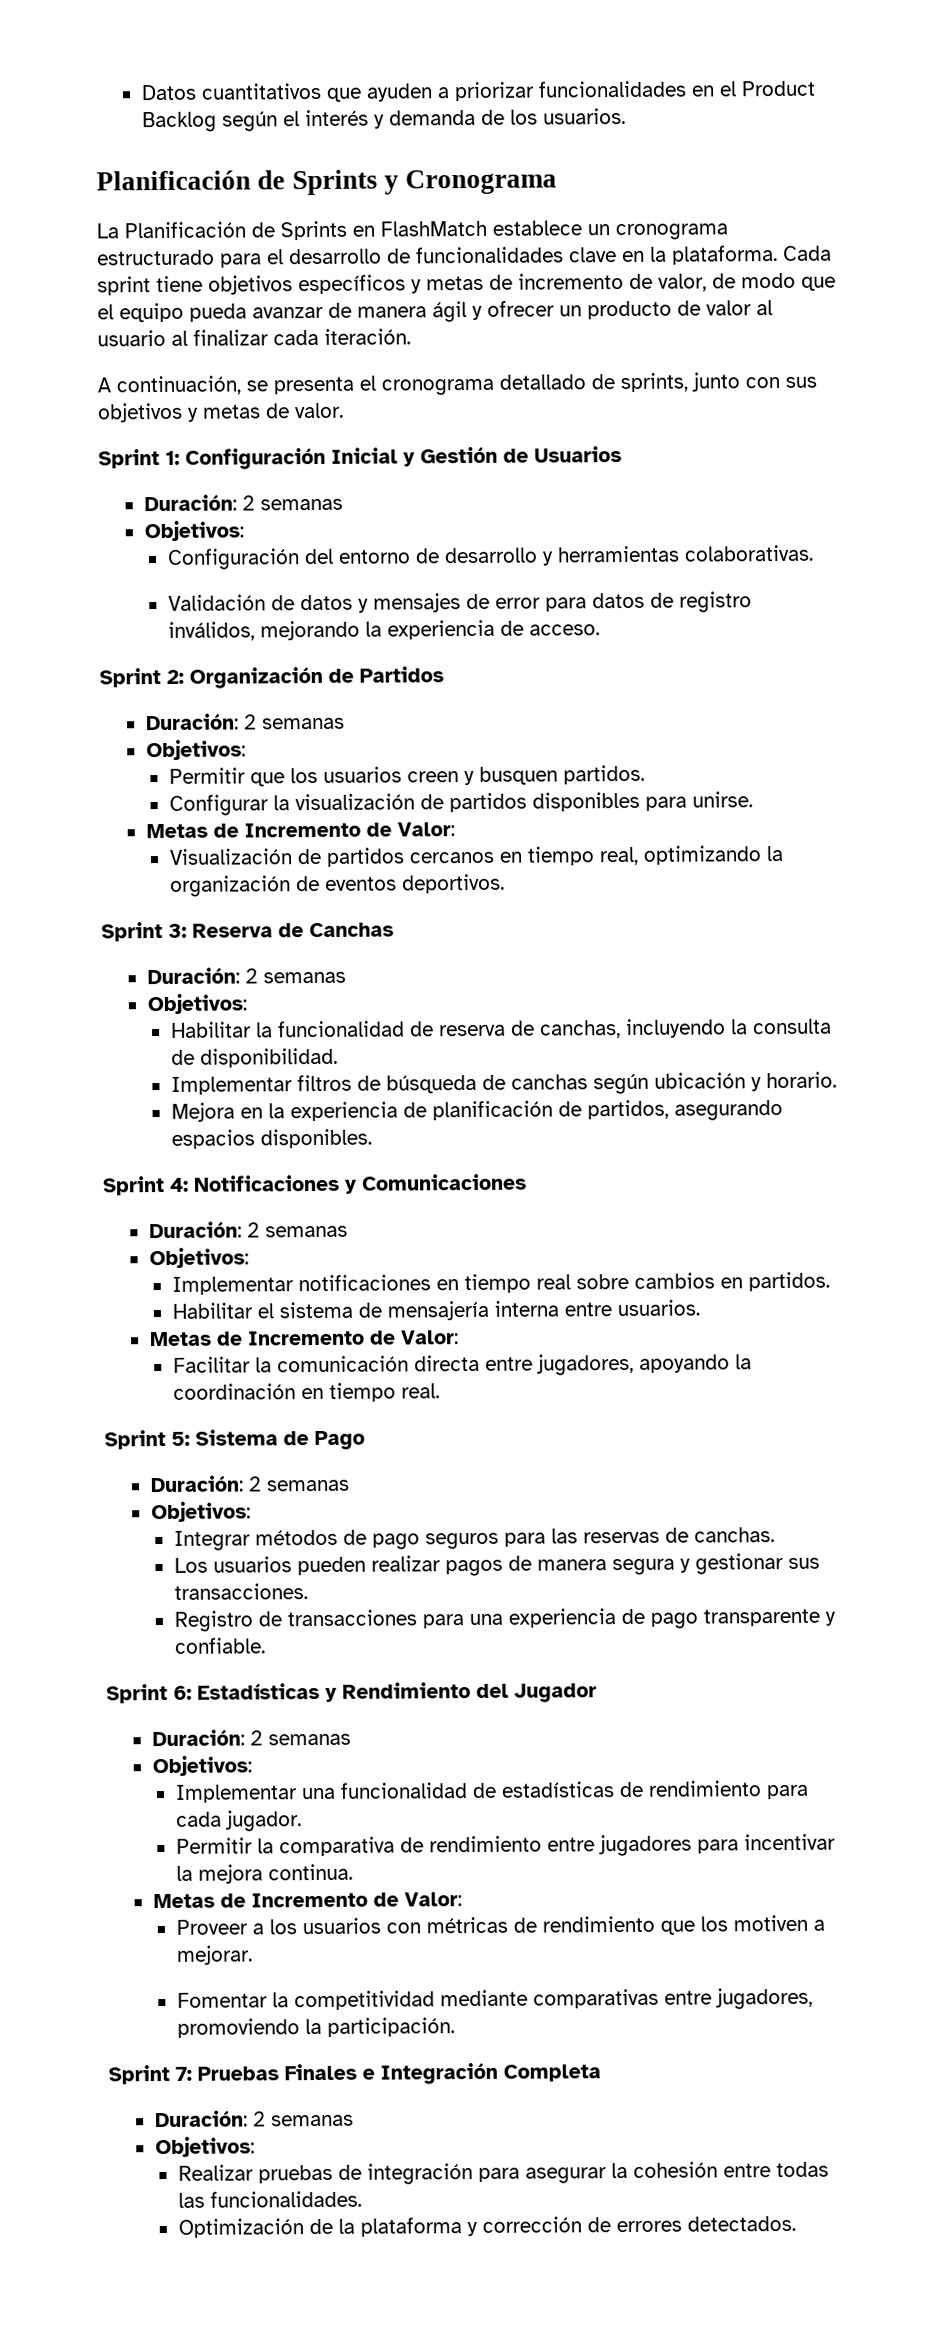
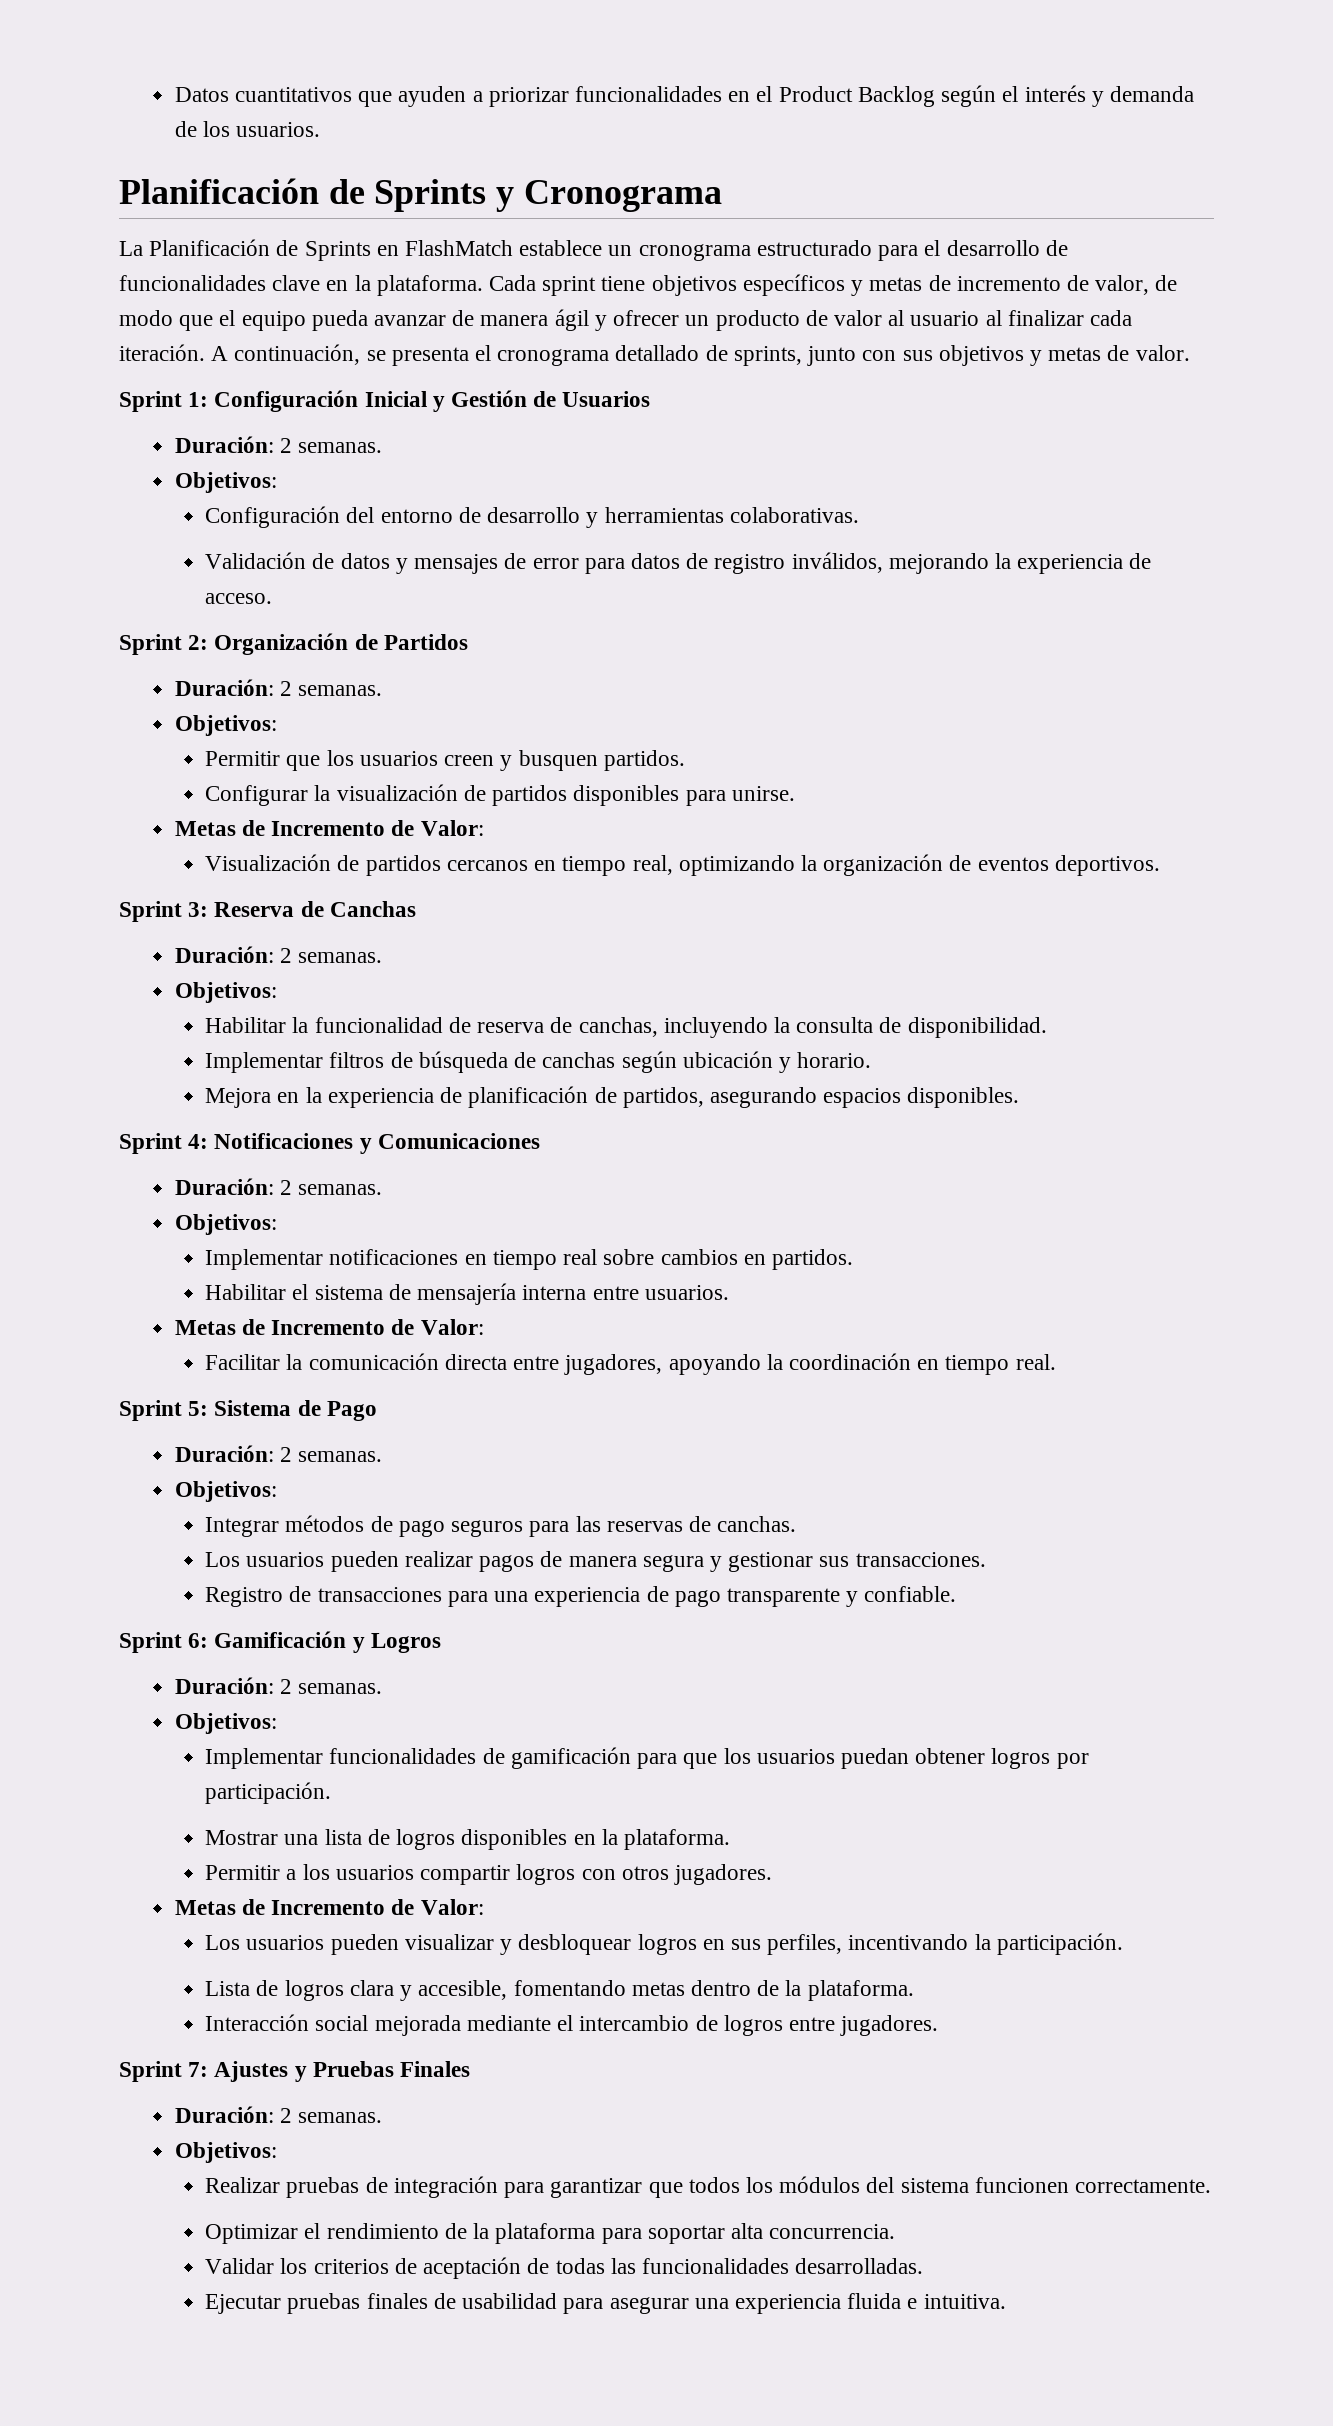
- Cada sprint tiene objetivos específicos y metas de incremento de valor, de modo que el equipo pueda avanzar de manera ágil y ofrecer un producto de valor al usuario al finalizar cada iteración.
- A continuación, se presenta el cronograma detallado de sprints, junto con sus objetivos y metas de valor.
+ Cada sprint tiene objetivos específicos y metas de incremento de valor, de modo que el equipo pueda avanzar de manera ágil y ofrecer un producto de valor al usuario al finalizar cada iteración. A continuación, se presenta el cronograma detallado de sprints, junto con sus objetivos y metas de valor.
  Sprint 1: Configuración Inicial y Gestión de Usuarios
- Duración: 2 semanas
+ Duración: 2 semanas.
  Sprint 2: Organización de Partidos
- Duración: 2 semanas
+ Duración: 2 semanas.
  Sprint 3: Reserva de Canchas
- Duración: 2 semanas
+ Duración: 2 semanas.
  Sprint 4: Notificaciones y Comunicaciones
- Duración: 2 semanas
+ Duración: 2 semanas.
  Sprint 5: Sistema de Pago
- Duración: 2 semanas
+ Duración: 2 semanas.
- Sprint 6: Estadísticas y Rendimiento del Jugador
- Duración: 2 semanas
+ Sprint 6: Gamificación y Logros
+ Duración: 2 semanas.
  Objetivos:
- Implementar una funcionalidad de estadísticas de rendimiento para cada jugador.
- Permitir la comparativa de rendimiento entre jugadores para incentivar la mejora continua.
+ Implementar funcionalidades de gamificación para que los usuarios puedan obtener logros por participación.
+ Mostrar una lista de logros disponibles en la plataforma.
+ Permitir a los usuarios compartir logros con otros jugadores.
  Metas de Incremento de Valor:
- Proveer a los usuarios con métricas de rendimiento que los motiven a mejorar.
- Fomentar la competitividad mediante comparativas entre jugadores, promoviendo la participación.
+ Los usuarios pueden visualizar y desbloquear logros en sus perfiles, incentivando la participación.
+ Lista de logros clara y accesible, fomentando metas dentro de la plataforma.
+ Interacción social mejorada mediante el intercambio de logros entre jugadores.
- Sprint 7: Pruebas Finales e Integración Completa
- Duración: 2 semanas
+ Sprint 7: Ajustes y Pruebas Finales
+ Duración: 2 semanas.
- Realizar pruebas de integración para asegurar la cohesión entre todas las funcionalidades.
- Optimización de la plataforma y corrección de errores detectados.
+ Realizar pruebas de integración para garantizar que todos los módulos del sistema funcionen correctamente.
+ Optimizar el rendimiento de la plataforma para soportar alta concurrencia.
+ Validar los criterios de aceptación de todas las funcionalidades desarrolladas.
+ Ejecutar pruebas finales de usabilidad para asegurar una experiencia fluida e intuitiva.

